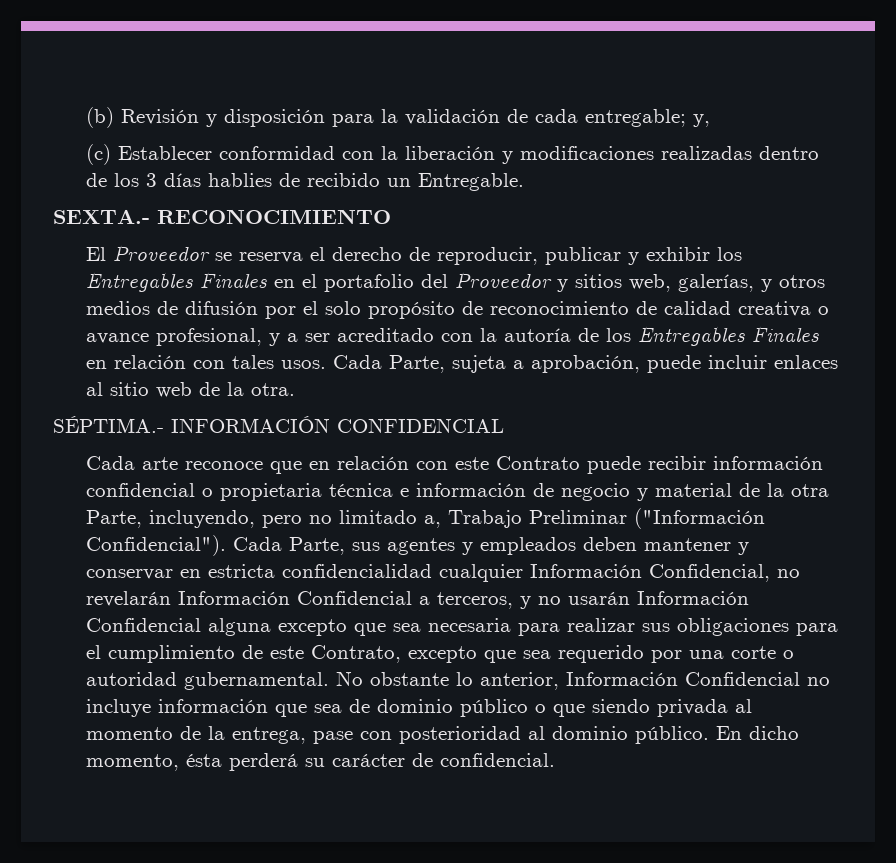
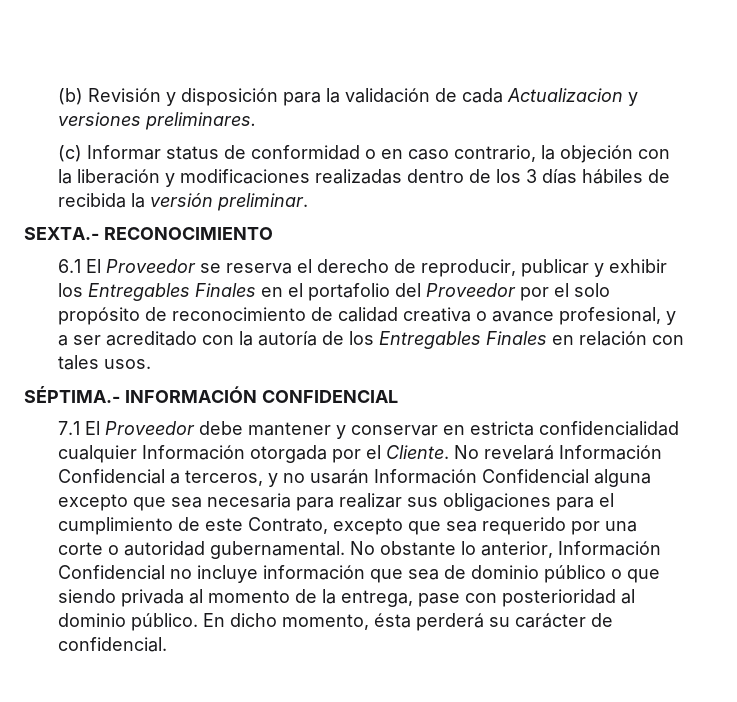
- (b) Revisión y disposición para la validación de cada entregable; y,
- (c) Establecer conformidad con la liberación y modificaciones realizadas dentro de los 3 días hablies de recibido un Entregable.
+ (b) Revisión y disposición para la validación de cada Actualizacion y versiones preliminares.
+ (c) Informar status de conformidad o en caso contrario, la objeción con la liberación y modificaciones realizadas dentro de los 3 días hábiles de recibida la versión preliminar.
- El Proveedor se reserva el derecho de reproducir, publicar y exhibir los Entregables Finales en el portafolio del Proveedor y sitios web, galerías, y otros medios de difusión por el solo propósito de reconocimiento de calidad creativa o avance profesional, y a ser acreditado con la autoría de los Entregables Finales en relación con tales usos. Cada Parte, sujeta a aprobación, puede incluir enlaces al sitio web de la otra.
+ 6.1 El Proveedor se reserva el derecho de reproducir, publicar y exhibir los Entregables Finales en el portafolio del Proveedor por el solo propósito de reconocimiento de calidad creativa o avance profesional, y a ser acreditado con la autoría de los Entregables Finales en relación con tales usos.
  SÉPTIMA.- INFORMACIÓN CONFIDENCIAL
- Cada arte reconoce que en relación con este Contrato puede recibir información confidencial o propietaria técnica e información de negocio y material de la otra Parte, incluyendo, pero no limitado a, Trabajo Preliminar ("Información Confidencial"). Cada Parte, sus agentes y empleados deben mantener y conservar en estricta confidencialidad cualquier Información Confidencial, no revelarán Información Confidencial a terceros, y no usarán Información Confidencial alguna excepto que sea necesaria para realizar sus obligaciones para el cumplimiento de este Contrato, excepto que sea requerido por una corte o autoridad gubernamental.
+ 7.1 El Proveedor debe mantener y conservar en estricta confidencialidad cualquier Información otorgada por el Cliente. No revelará Información Confidencial a terceros, y no usarán Información Confidencial alguna excepto que sea necesaria para realizar sus obligaciones para el cumplimiento de este Contrato, excepto que sea requerido por una corte o autoridad gubernamental.

